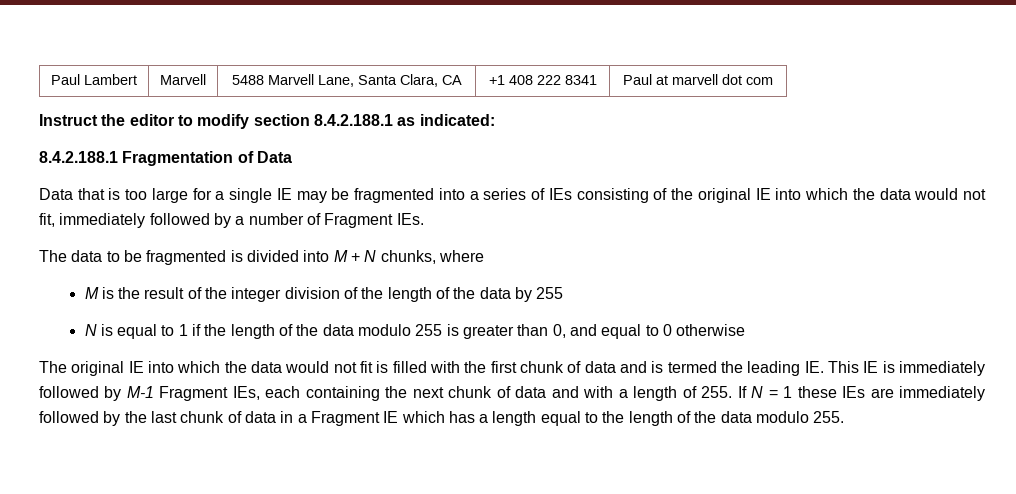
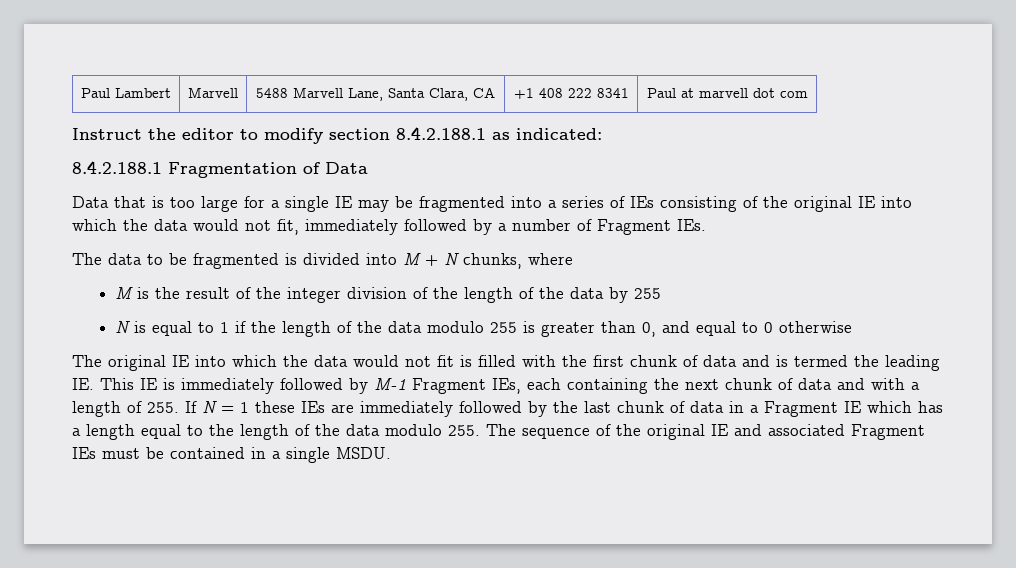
- The original IE into which the data would not fit is filled with the first chunk of data and is termed the leading IE. This IE is immediately followed by M-1 Fragment IEs, each containing the next chunk of data and with a length of 255. If N = 1 these IEs are immediately followed by the last chunk of data in a Fragment IE which has a length equal to the length of the data modulo 255.
+ The original IE into which the data would not fit is filled with the first chunk of data and is termed the leading IE. This IE is immediately followed by M-1 Fragment IEs, each containing the next chunk of data and with a length of 255. If N = 1 these IEs are immediately followed by the last chunk of data in a Fragment IE which has a length equal to the length of the data modulo 255. The sequence of the original IE and associated Fragment IEs must be contained in a single MSDU.

